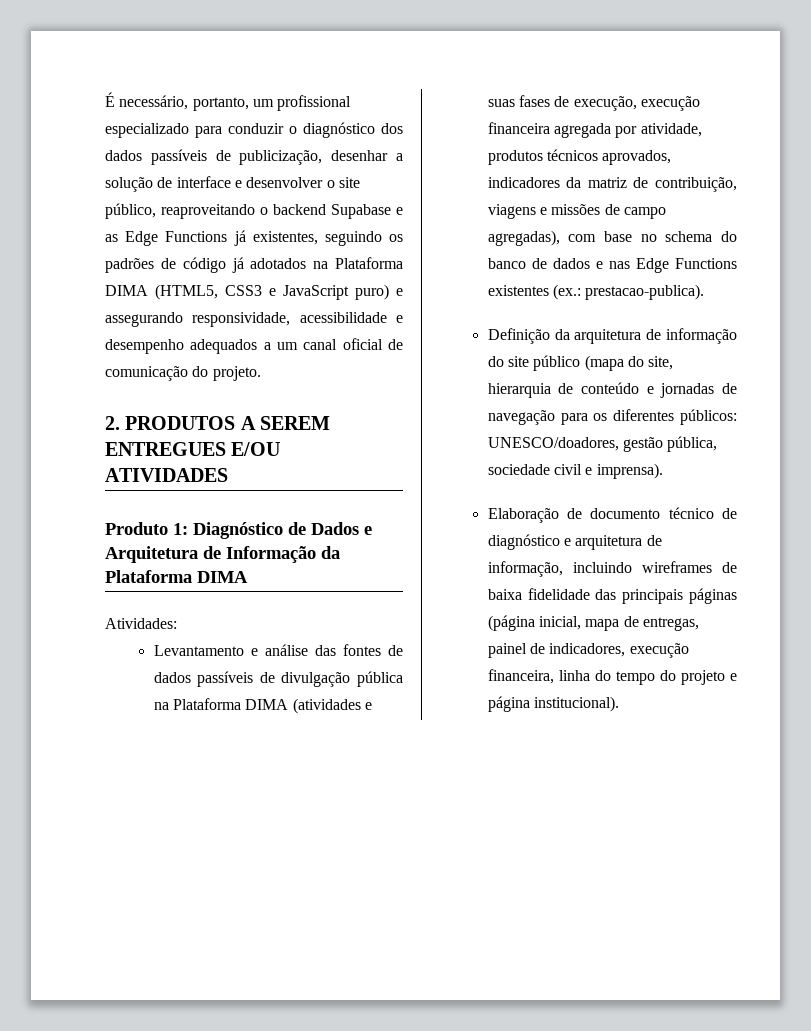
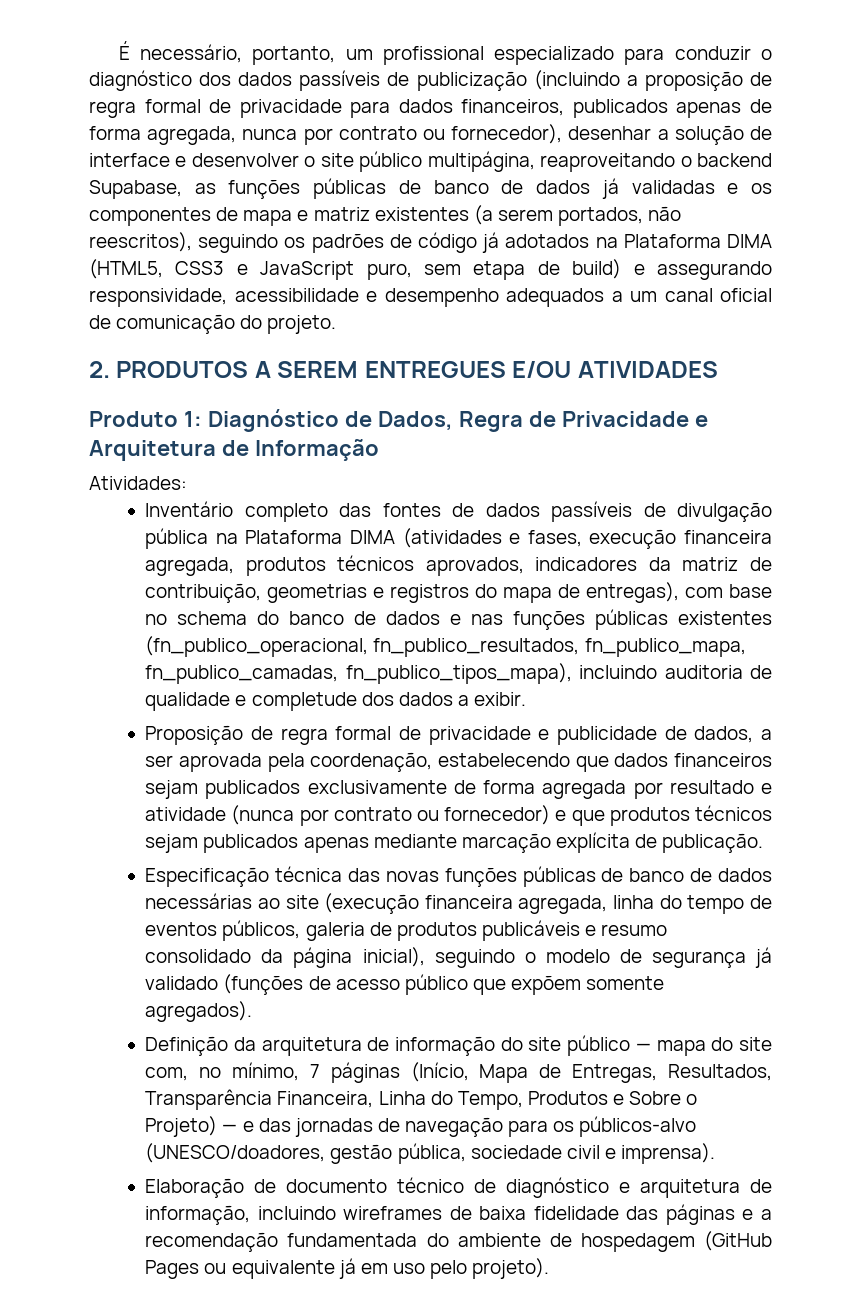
- É necessário, portanto, um profissional especializado para conduzir o diagnóstico dos dados passíveis de publicização, desenhar a solução de interface e desenvolver o site público, reaproveitando o backend Supabase e as Edge Functions já existentes, seguindo os padrões de código já adotados na Plataforma DIMA (HTML5, CSS3 e JavaScript puro) e assegurando responsividade, acessibilidade e desempenho adequados a um canal oficial de comunicação do projeto.
+ É necessário, portanto, um profissional especializado para conduzir o diagnóstico dos dados passíveis de publicização (incluindo a proposição de regra formal de privacidade para dados financeiros, publicados apenas de forma agregada, nunca por contrato ou fornecedor), desenhar a solução de interface e desenvolver o site público multipágina, reaproveitando o backend Supabase, as funções públicas de banco de dados já validadas e os componentes de mapa e matriz existentes (a serem portados, não reescritos), seguindo os padrões de código já adotados na Plataforma DIMA (HTML5, CSS3 e JavaScript puro, sem etapa de build) e assegurando responsividade, acessibilidade e desempenho adequados a um canal oficial de comunicação do projeto.
- Produto 1: Diagnóstico de Dados e Arquitetura de Informação da Plataforma DIMA
+ Produto 1: Diagnóstico de Dados, Regra de Privacidade e Arquitetura de Informação
  Atividades:
- Levantamento e análise das fontes de dados passíveis de divulgação pública na Plataforma DIMA (atividades e suas fases de execução, execução financeira agregada por atividade, produtos técnicos aprovados, indicadores da matriz de contribuição, viagens e missões de campo agregadas), com base no schema do banco de dados e nas Edge Functions existentes (ex.: prestacao-publica).
+ Inventário completo das fontes de dados passíveis de divulgação pública na Plataforma DIMA (atividades e fases, execução financeira agregada, produtos técnicos aprovados, indicadores da matriz de contribuição, geometrias e registros do mapa de entregas), com base no schema do banco de dados e nas funções públicas existentes (fn_publico_operacional, fn_publico_resultados, fn_publico_mapa, fn_publico_camadas, fn_publico_tipos_mapa), incluindo auditoria de qualidade e completude dos dados a exibir.
+ Proposição de regra formal de privacidade e publicidade de dados, a ser aprovada pela coordenação, estabelecendo que dados financeiros sejam publicados exclusivamente de forma agregada por resultado e atividade (nunca por contrato ou fornecedor) e que produtos técnicos sejam publicados apenas mediante marcação explícita de publicação.
+ Especificação técnica das novas funções públicas de banco de dados necessárias ao site (execução financeira agregada, linha do tempo de eventos públicos, galeria de produtos publicáveis e resumo consolidado da página inicial), seguindo o modelo de segurança já validado (funções de acesso público que expõem somente agregados).
- Definição da arquitetura de informação do site público (mapa do site, hierarquia de conteúdo e jornadas de navegação para os diferentes públicos: UNESCO/doadores, gestão pública, sociedade civil e imprensa).
+ Definição da arquitetura de informação do site público — mapa do site com, no mínimo, 7 páginas (Início, Mapa de Entregas, Resultados, Transparência Financeira, Linha do Tempo, Produtos e Sobre o Projeto) — e das jornadas de navegação para os públicos-alvo (UNESCO/doadores, gestão pública, sociedade civil e imprensa).
- Elaboração de documento técnico de diagnóstico e arquitetura de informação, incluindo wireframes de baixa fidelidade das principais páginas (página inicial, mapa de entregas, painel de indicadores, execução financeira, linha do tempo do projeto e página institucional).
+ Elaboração de documento técnico de diagnóstico e arquitetura de informação, incluindo wireframes de baixa fidelidade das páginas e a recomendação fundamentada do ambiente de hospedagem (GitHub Pages ou equivalente já em uso pelo projeto).

